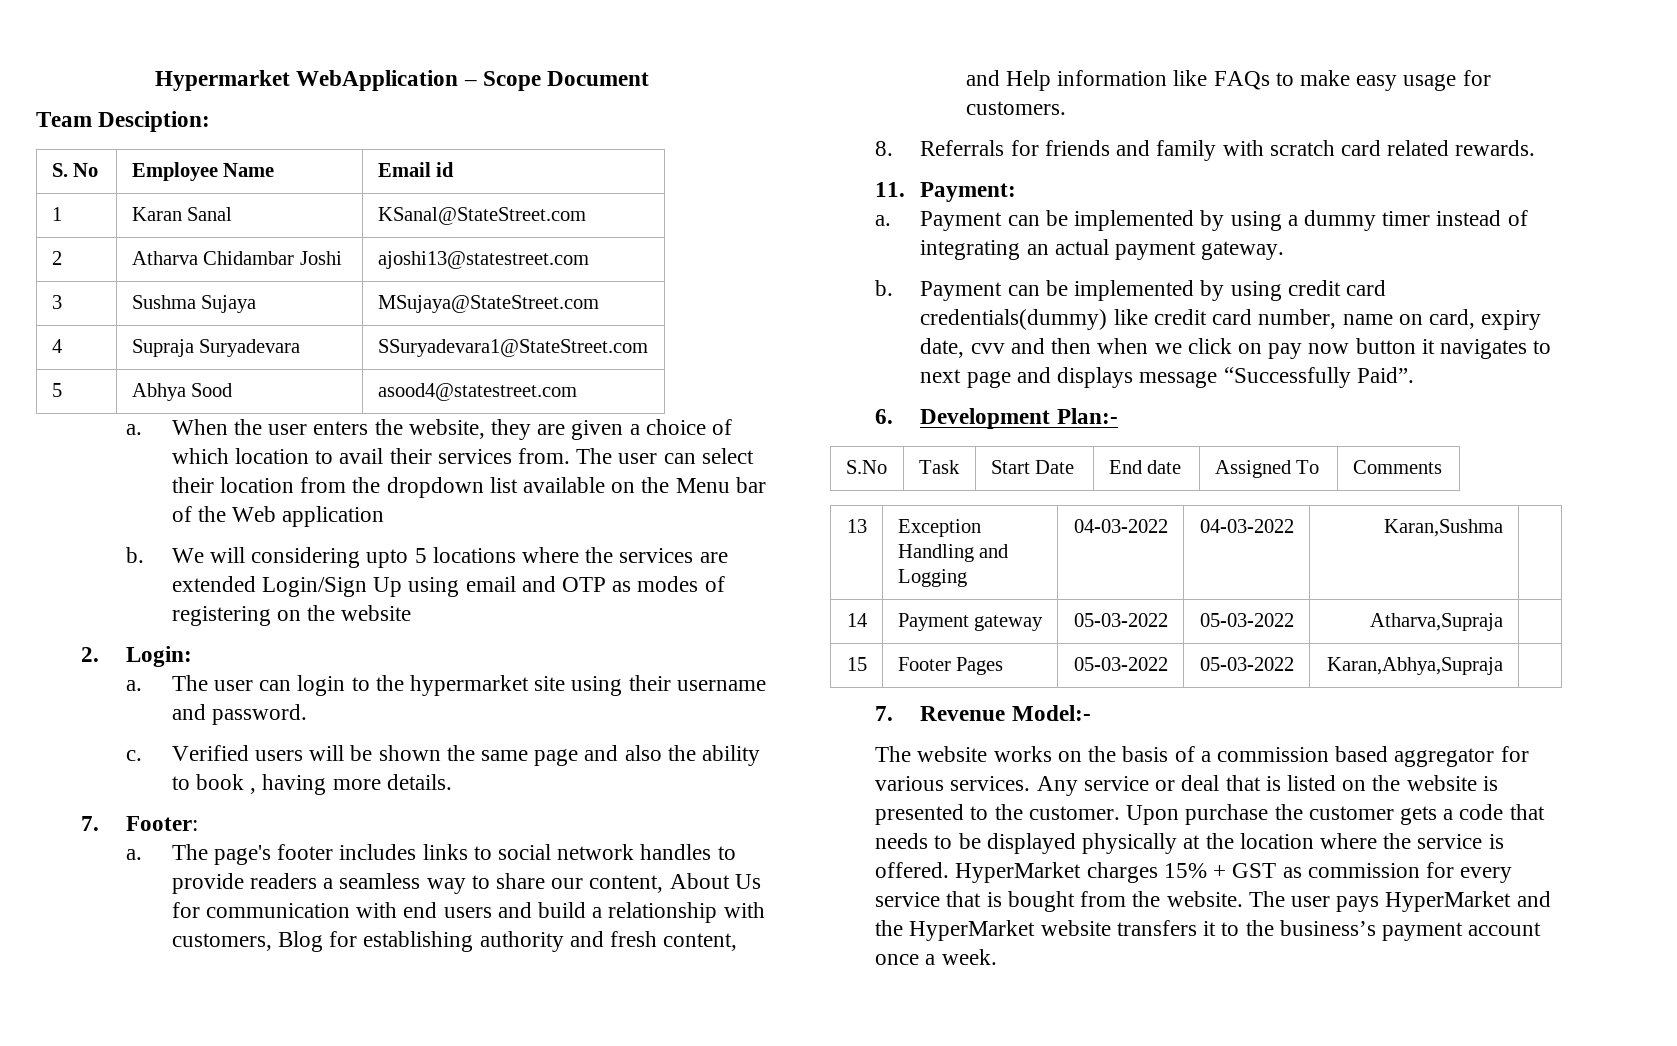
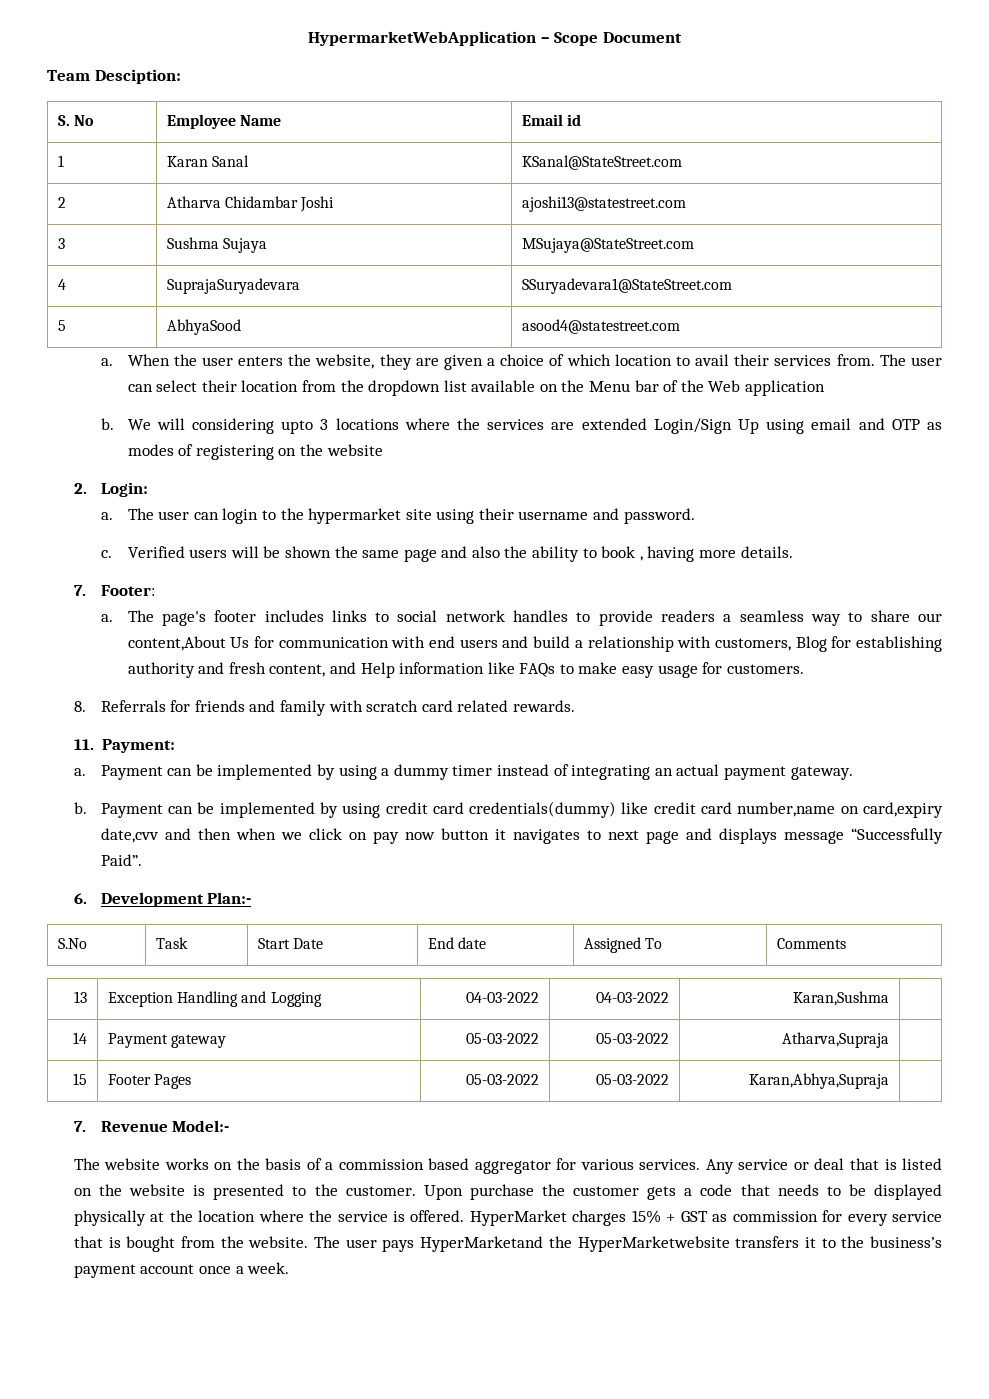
- Hypermarket WebApplication – Scope Document
+ HypermarketWebApplication – Scope Document
- 4 | Supraja Suryadevara | SSuryadevara1@StateStreet.com
+ 4 | SuprajaSuryadevara | SSuryadevara1@StateStreet.com
- 5 | Abhya Sood | asood4@statestreet.com
+ 5 | AbhyaSood | asood4@statestreet.com
- We will considering upto 5 locations where the services are extended Login/Sign Up using email and OTP as modes of registering on the website
+ We will considering upto 3 locations where the services are extended Login/Sign Up using email and OTP as modes of registering on the website
- The page's footer includes links to social network handles to provide readers a seamless way to share our content, About Us for communication with end users and build a relationship with customers, Blog for establishing authority and fresh content, and Help information like FAQs to make easy usage for customers.
+ The page's footer includes links to social network handles to provide readers a seamless way to share our content,About Us for communication with end users and build a relationship with customers, Blog for establishing authority and fresh content, and Help information like FAQs to make easy usage for customers.
- Payment can be implemented by using credit card credentials(dummy) like credit card number, name on card, expiry date, cvv and then when we click on pay now button it navigates to next page and displays message “Successfully Paid”.
+ Payment can be implemented by using credit card credentials(dummy) like credit card number,name on card,expiry date,cvv and then when we click on pay now button it navigates to next page and displays message “Successfully Paid”.
- The user pays HyperMarket and the HyperMarket website transfers it to the business’s payment account once a week.
+ The user pays HyperMarketand the HyperMarketwebsite transfers it to the business’s payment account once a week.

